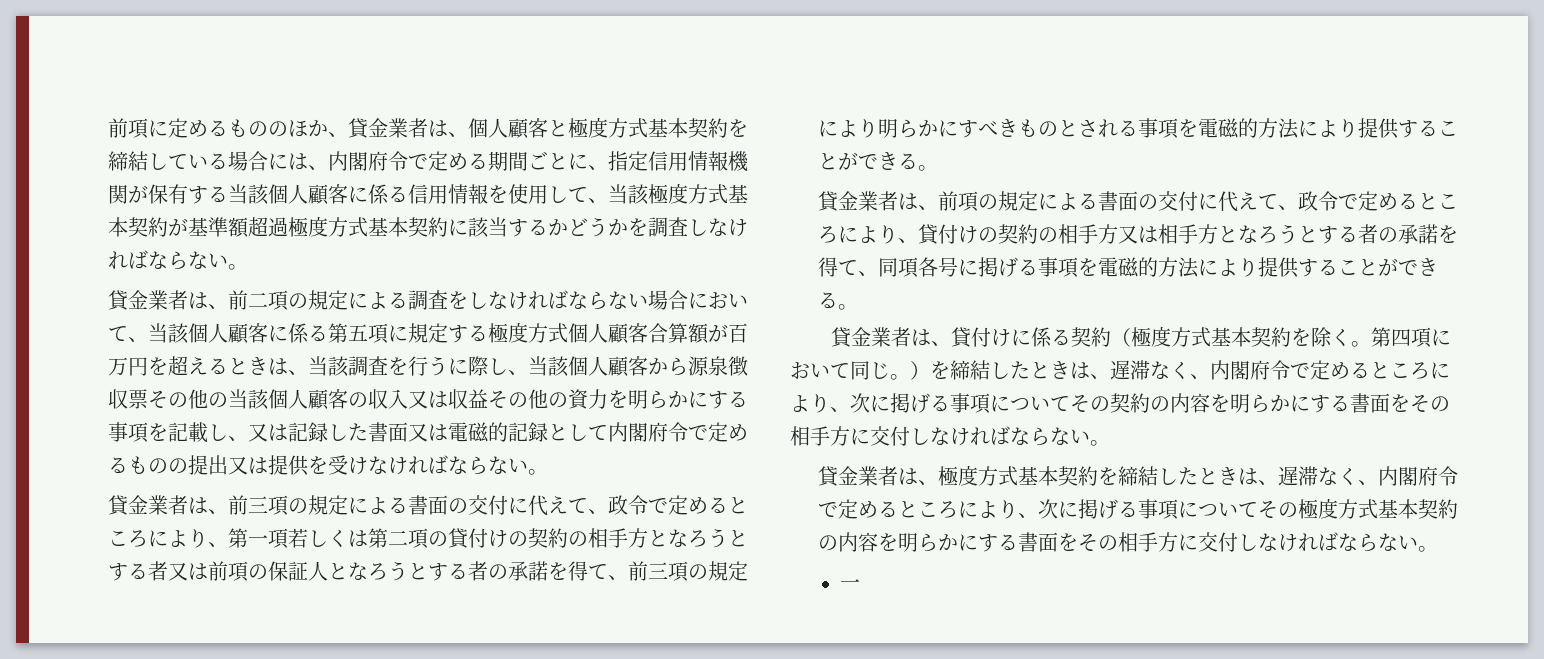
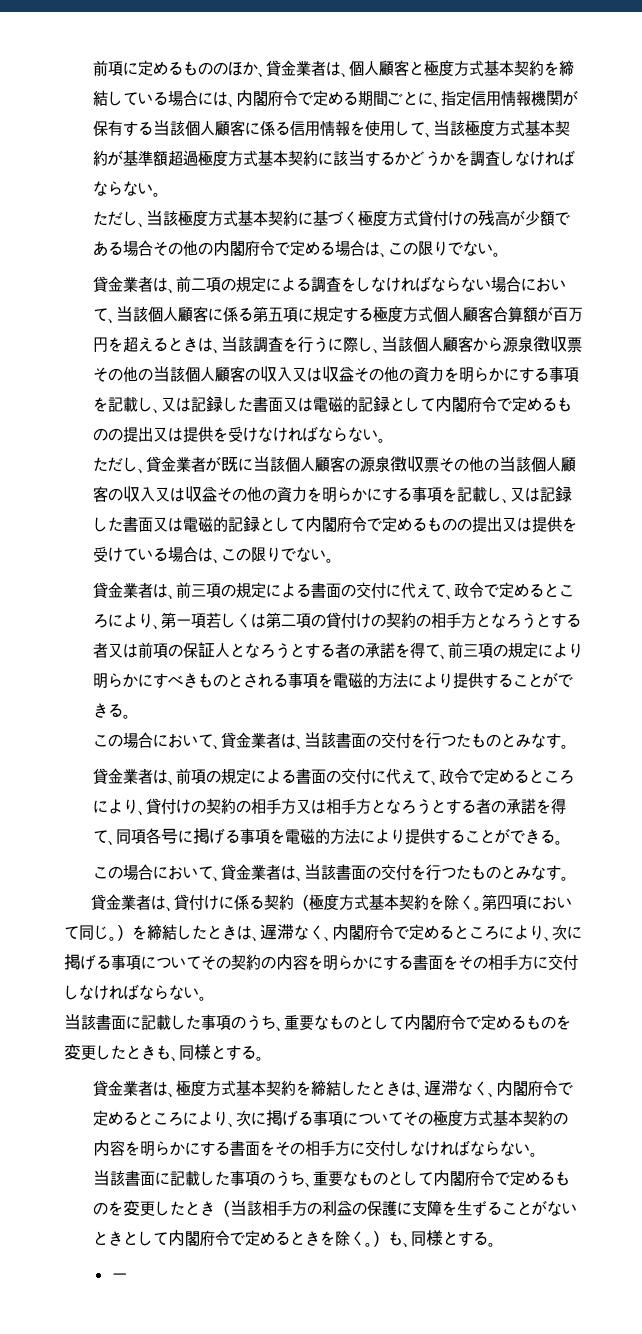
+ ただし、当該極度方式基本契約に基づく極度方式貸付けの残高が少額である場合その他の内閣府令で定める場合は、この限りでない。
+ ただし、貸金業者が既に当該個人顧客の源泉徴収票その他の当該個人顧客の収入又は収益その他の資力を明らかにする事項を記載し、又は記録した書面又は電磁的記録として内閣府令で定めるものの提出又は提供を受けている場合は、この限りでない。
  貸金業者は、前三項の規定による書面の交付に代えて、政令で定めるところにより、第一項若しくは第二項の貸付けの契約の相手方となろうとする者又は前項の保証人となろうとする者の承諾を得て、前三項の規定により明らかにすべきものとされる事項を電磁的方法により提供することができる。
+ この場合において、貸金業者は、当該書面の交付を行つたものとみなす。
  貸金業者は、前項の規定による書面の交付に代えて、政令で定めるところにより、貸付けの契約の相手方又は相手方となろうとする者の承諾を得て、同項各号に掲げる事項を電磁的方法により提供することができる。
+ この場合において、貸金業者は、当該書面の交付を行つたものとみなす。
+ 当該書面に記載した事項のうち、重要なものとして内閣府令で定めるものを変更したときも、同様とする。
+ 当該書面に記載した事項のうち、重要なものとして内閣府令で定めるものを変更したとき（当該相手方の利益の保護に支障を生ずることがないときとして内閣府令で定めるときを除く。）も、同様とする。

